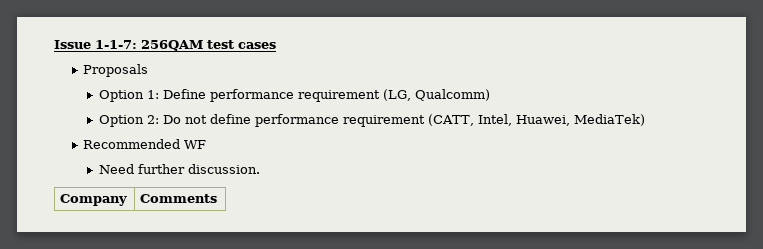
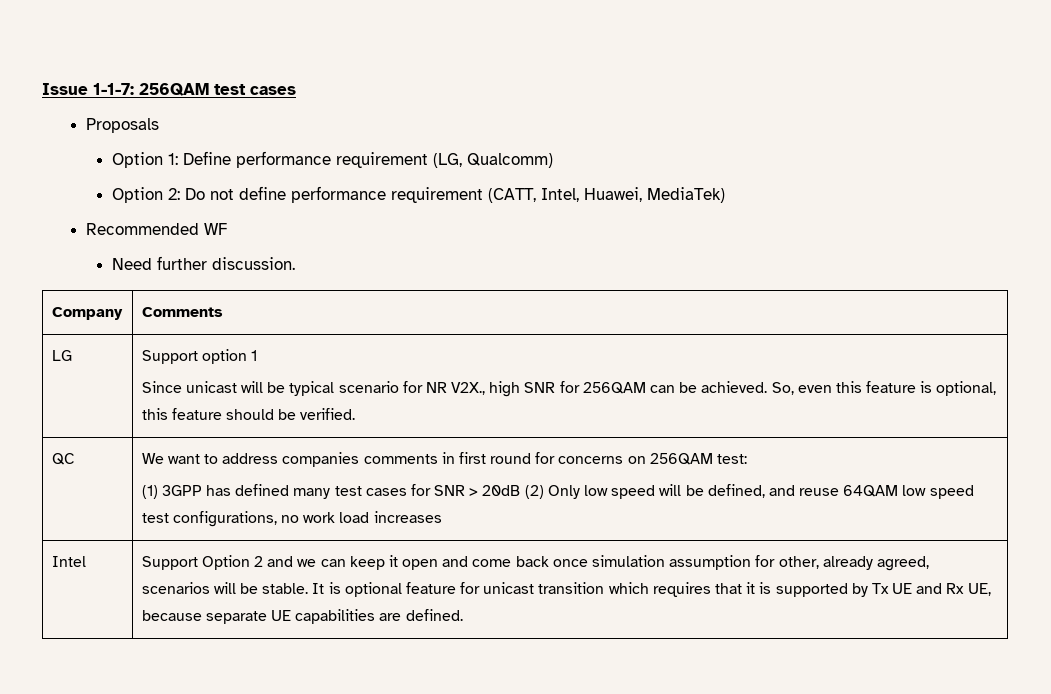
+ LG | Support option 1
+ Since unicast will be typical scenario for NR V2X., high SNR for 256QAM can be achieved. So, even this feature is optional, this feature should be verified.
+ QC | We want to address companies comments in first round for concerns on 256QAM test:
+ (1) 3GPP has defined many test cases for SNR > 20dB (2) Only low speed will be defined, and reuse 64QAM low speed test configurations, no work load increases
+ Intel | Support Option 2 and we can keep it open and come back once simulation assumption for other, already agreed, scenarios will be stable. It is optional feature for unicast transition which requires that it is supported by Tx UE and Rx UE, because separate UE capabilities are defined.

